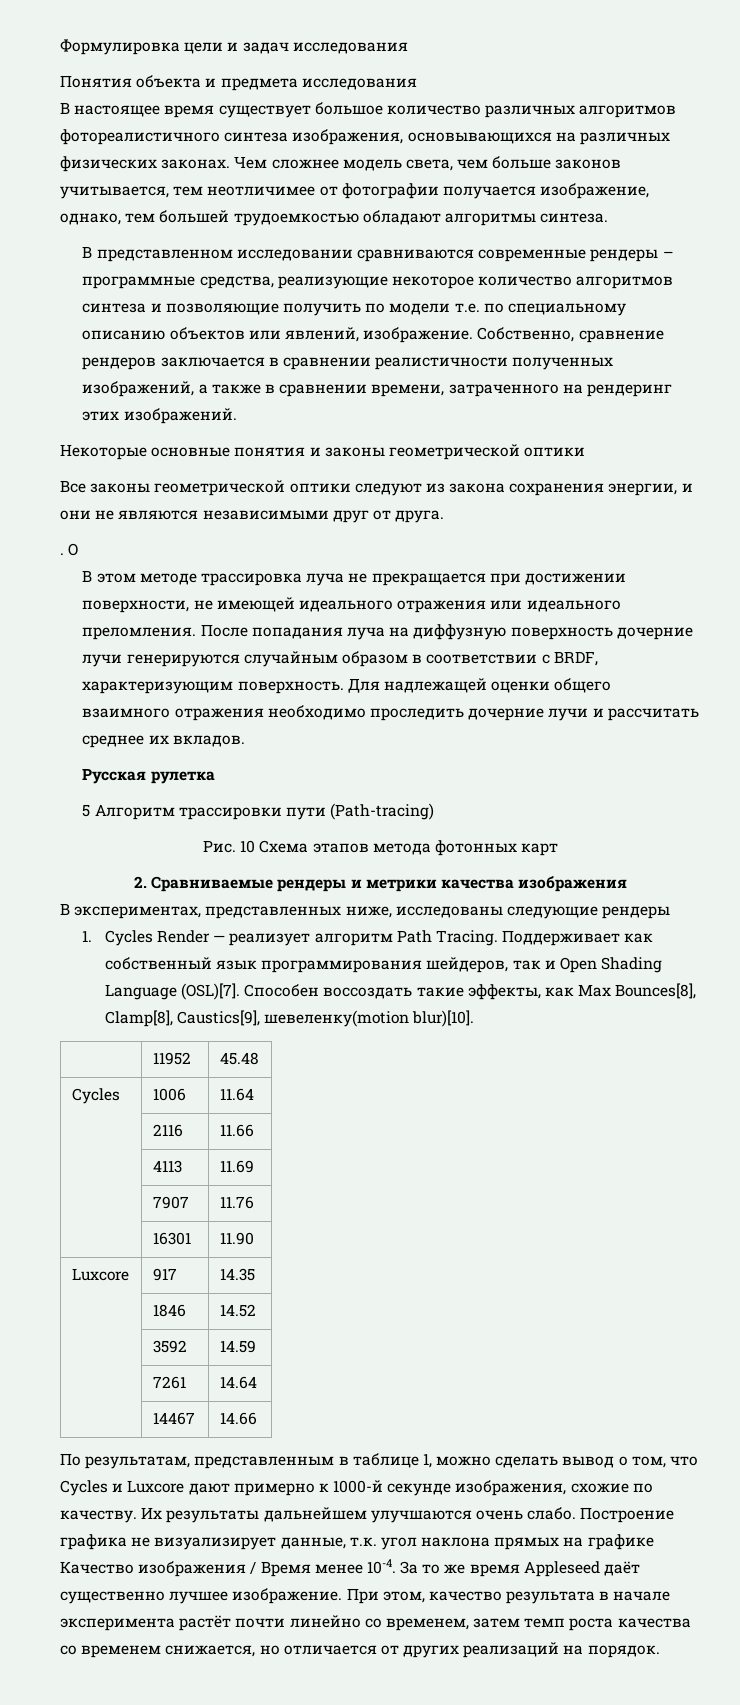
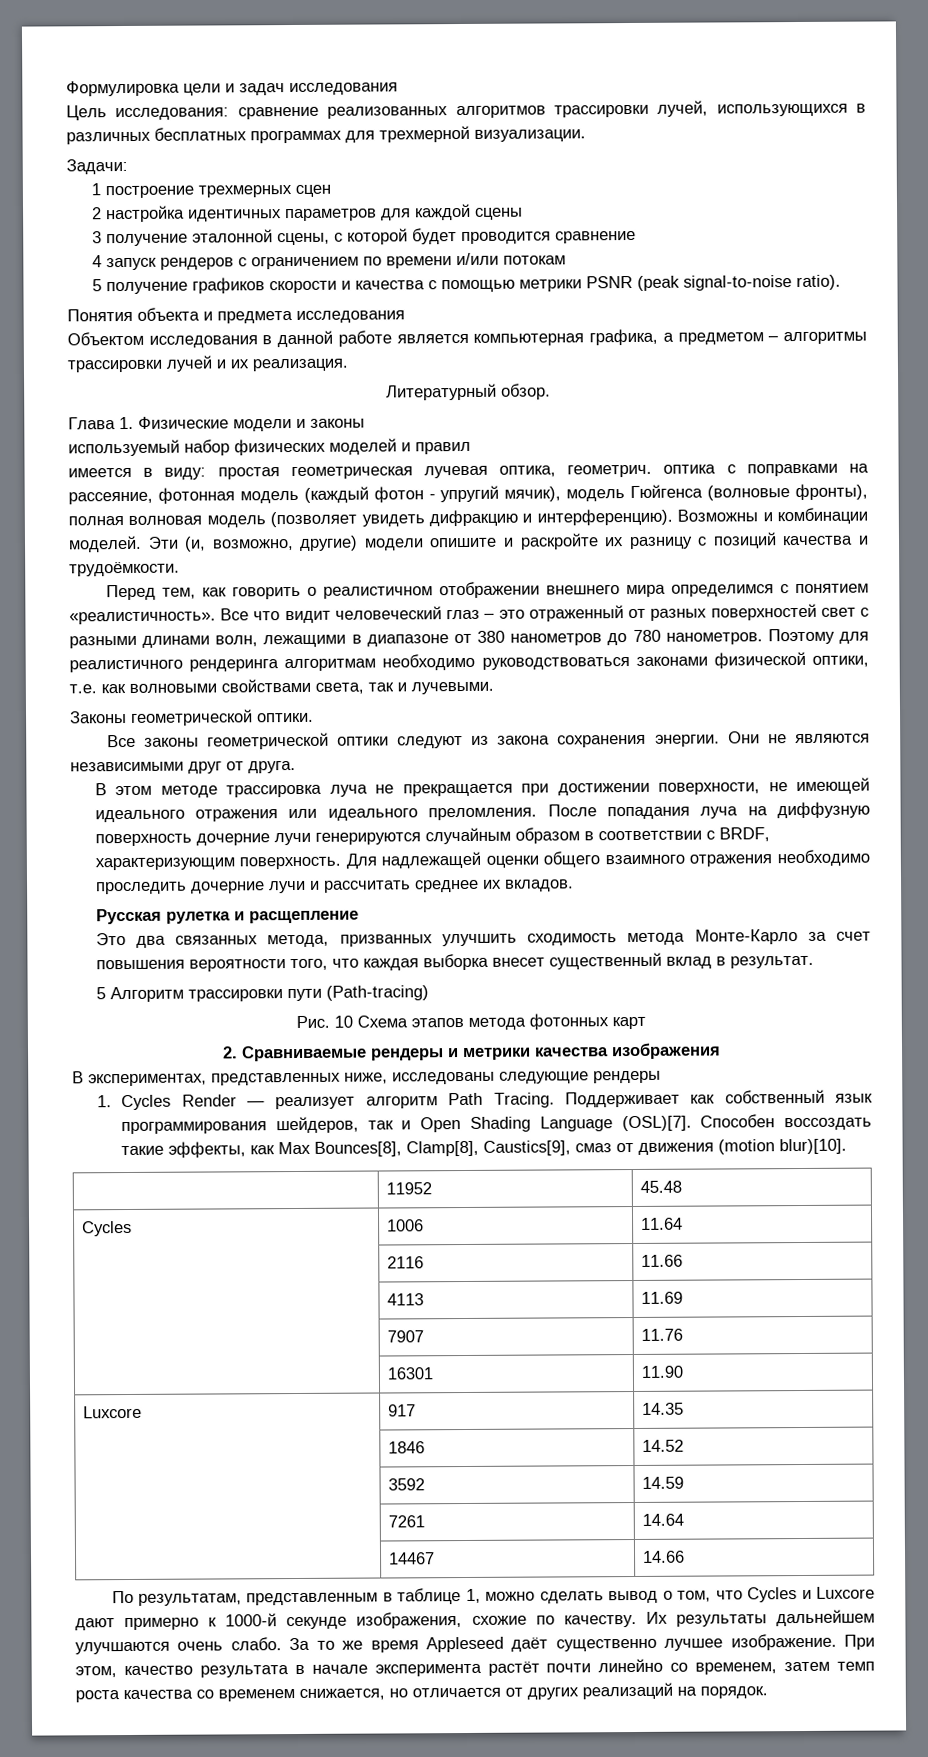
+ Цель исследования: сравнение реализованных алгоритмов трассировки лучей, использующихся в различных бесплатных программах для трехмерной визуализации.
+ Задачи:
+ 1 построение трехмерных сцен
+ 2 настройка идентичных параметров для каждой сцены
+ 3 получение эталонной сцены, с которой будет проводится сравнение
+ 4 запуск рендеров с ограничением по времени и/или потокам
+ 5 получение графиков скорости и качества с помощью метрики PSNR (peak signal-to-noise ratio).
- В настоящее время существует большое количество различных алгоритмов фотореалистичного синтеза изображения, основывающихся на различных физических законах. Чем сложнее модель света, чем больше законов учитывается, тем неотличимее от фотографии получается изображение, однако, тем большей трудоемкостью обладают алгоритмы синтеза.
- В представленном исследовании сравниваются современные рендеры – программные средства, реализующие некоторое количество алгоритмов синтеза и позволяющие получить по модели т.е. по специальному описанию объектов или явлений, изображение. Собственно, сравнение рендеров заключается в сравнении реалистичности полученных изображений, а также в сравнении времени, затраченного на рендеринг этих изображений.
- Некоторые основные понятия и законы геометрической оптики
+ Объектом исследования в данной работе является компьютерная графика, а предметом – алгоритмы трассировки лучей и их реализация.
+ Литературный обзор.
+ Глава 1. Физические модели и законы
+ используемый набор физических моделей и правил
+ имеется в виду: простая геометрическая лучевая оптика, геометрич. оптика с поправками на рассеяние, фотонная модель (каждый фотон - упругий мячик), модель Гюйгенса (волновые фронты), полная волновая модель (позволяет увидеть дифракцию и интерференцию). Возможны и комбинации моделей. Эти (и, возможно, другие) модели опишите и раскройте их разницу с позиций качества и трудоёмкости.
+ Перед тем, как говорить о реалистичном отображении внешнего мира определимся с понятием «реалистичность». Все что видит человеческий глаз – это отраженный от разных поверхностей свет с разными длинами волн, лежащими в диапазоне от 380 нанометров до 780 нанометров. Поэтому для реалистичного рендеринга алгоритмам необходимо руководствоваться законами физической оптики, т.е. как волновыми свойствами света, так и лучевыми.
+ Законы геометрической оптики.
- Все законы геометрической оптики следуют из закона сохранения энергии, и они не являются независимыми друг от друга.
+ Все законы геометрической оптики следуют из закона сохранения энергии. Они не являются независимыми друг от друга.
- . О
- Русская рулетка
+ Русская рулетка и расщепление
+ Это два связанных метода, призванных улучшить сходимость метода Монте-Карло за счет повышения вероятности того, что каждая выборка внесет существенный вклад в результат.
- Способен воссоздать такие эффекты, как Max Bounces[8], Clamp[8], Caustics[9], шевеленку(motion blur)[10].
+ Способен воссоздать такие эффекты, как Max Bounces[8], Clamp[8], Caustics[9], смаз от движения (motion blur)[10].
- Построение графика не визуализирует данные, т.к. угол наклона прямых на графике Качество изображения / Время менее 10-4.

